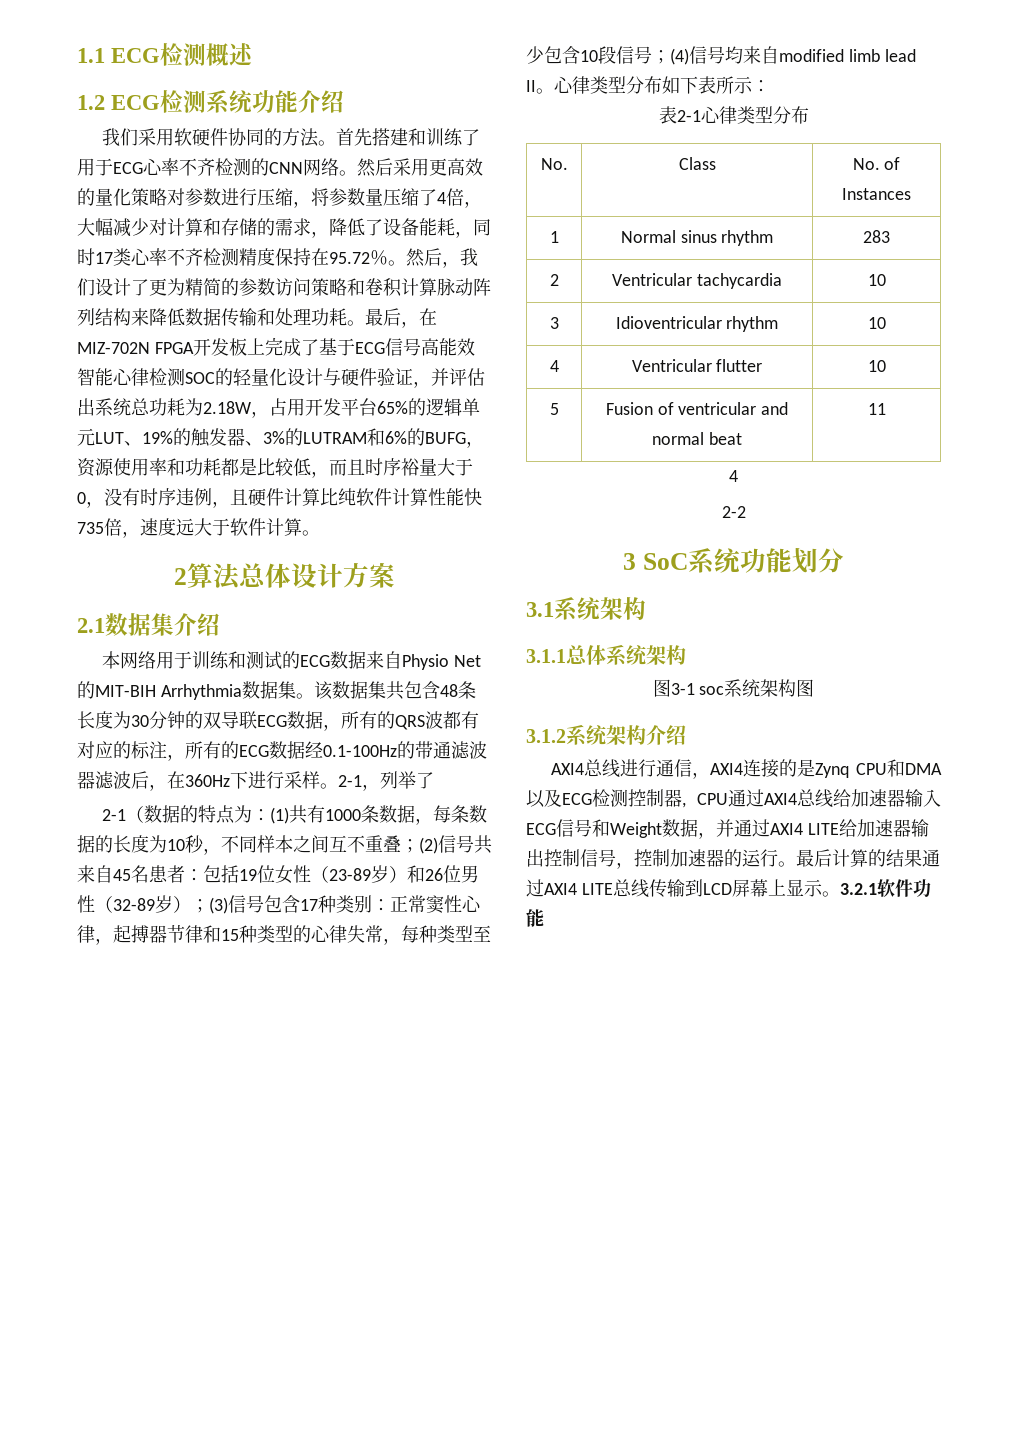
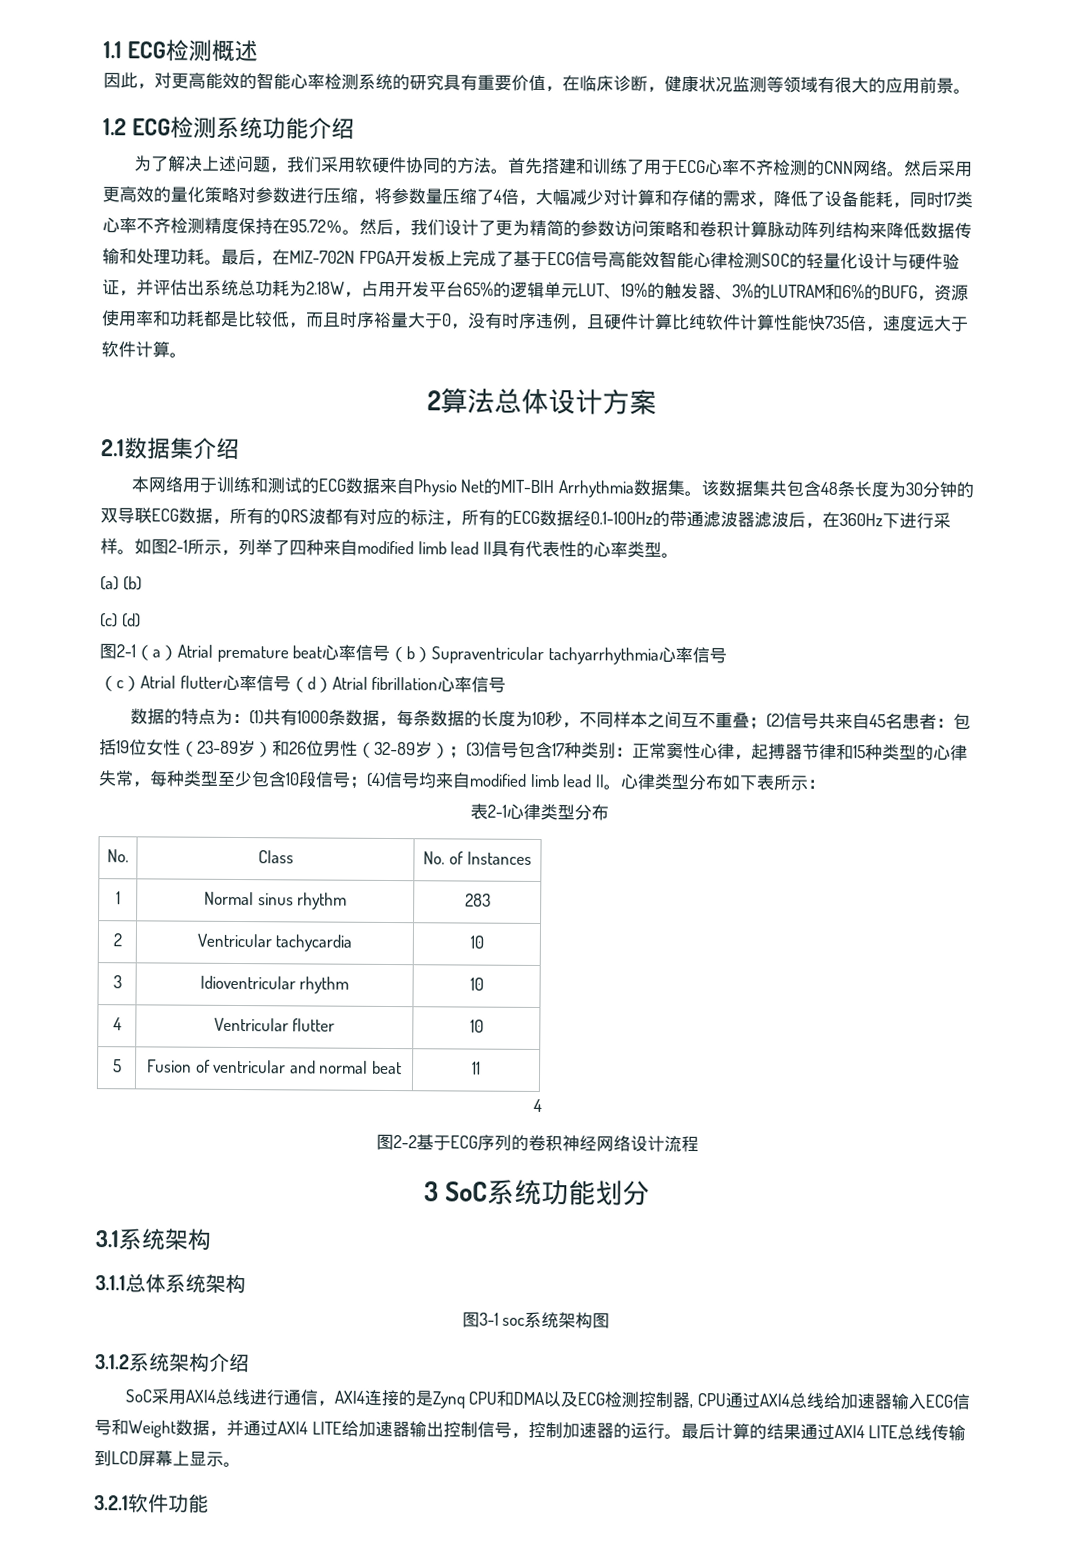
+ 因此，对更高能效的智能心率检测系统的研究具有重要价值，在临床诊断，健康状况监测等领域有很大的应用前景。
- 我们采用软硬件协同的方法。
+ 为了解决上述问题，我们采用软硬件协同的方法。
- 2-1，列举了
- 2-1（数据的特点为：
+ 如图2-1所示，列举了四种来自modified limb lead II具有代表性的心率类型。
+ (a) (b)
+ (c) (d)
+ 图2-1（a）Atrial premature beat心率信号（b）Supraventricular tachyarrhythmia心率信号
+ （c）Atrial flutter心率信号（d）Atrial fibrillation心率信号
+ 数据的特点为：
- 2-2
+ 图2-2基于ECG序列的卷积神经网络设计流程
- AXI4总线进行通信，AXI4连接的是Zynq CPU和DMA以及ECG检测控制器, CPU通过AXI4总线给加速器输入ECG信号和Weight数据，并通过AXI4 LITE给加速器输出控制信号，控制加速器的运行。
+ SoC采用AXI4总线进行通信，AXI4连接的是Zynq CPU和DMA以及ECG检测控制器, CPU通过AXI4总线给加速器输入ECG信号和Weight数据，并通过AXI4 LITE给加速器输出控制信号，控制加速器的运行。
- 最后计算的结果通过AXI4 LITE总线传输到LCD屏幕上显示。3.2.1软件功能
+ 最后计算的结果通过AXI4 LITE总线传输到LCD屏幕上显示。
+ 3.2.1软件功能

